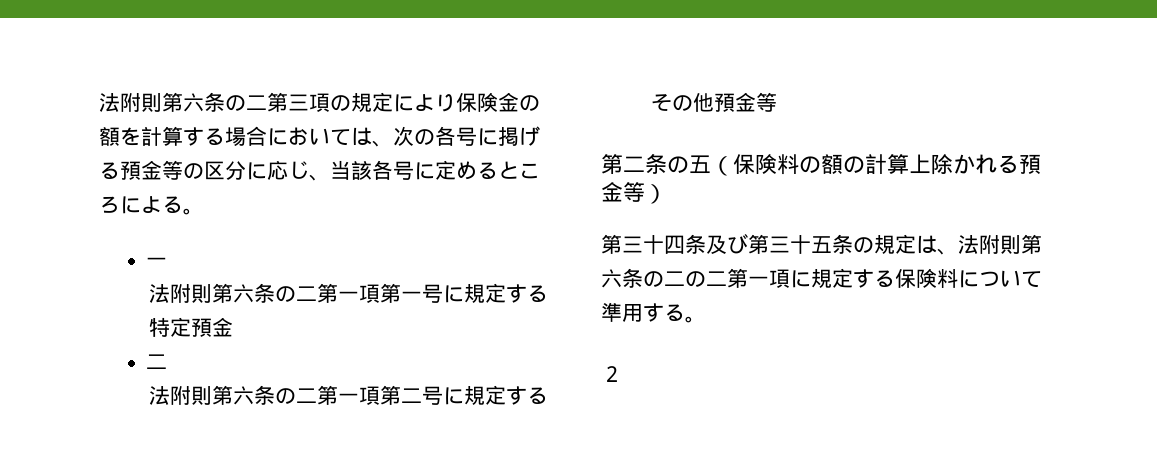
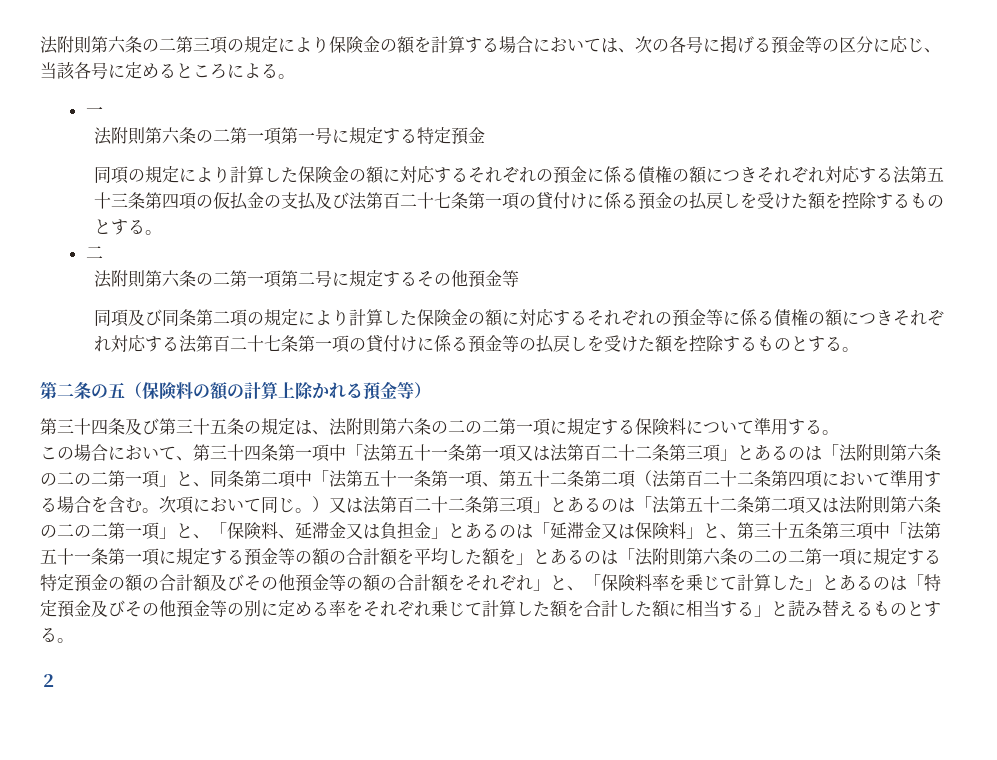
+ 同項の規定により計算した保険金の額に対応するそれぞれの預金に係る債権の額につきそれぞれ対応する法第五十三条第四項の仮払金の支払及び法第百二十七条第一項の貸付けに係る預金の払戻しを受けた額を控除するものとする。
+ 同項及び同条第二項の規定により計算した保険金の額に対応するそれぞれの預金等に係る債権の額につきそれぞれ対応する法第百二十七条第一項の貸付けに係る預金等の払戻しを受けた額を控除するものとする。
+ この場合において、第三十四条第一項中「法第五十一条第一項又は法第百二十二条第三項」とあるのは「法附則第六条の二の二第一項」と、同条第二項中「法第五十一条第一項、第五十二条第二項（法第百二十二条第四項において準用する場合を含む。次項において同じ。）又は法第百二十二条第三項」とあるのは「法第五十二条第二項又は法附則第六条の二の二第一項」と、「保険料、延滞金又は負担金」とあるのは「延滞金又は保険料」と、第三十五条第三項中「法第五十一条第一項に規定する預金等の額の合計額を平均した額を」とあるのは「法附則第六条の二の二第一項に規定する特定預金の額の合計額及びその他預金等の額の合計額をそれぞれ」と、「保険料率を乗じて計算した」とあるのは「特定預金及びその他預金等の別に定める率をそれぞれ乗じて計算した額を合計した額に相当する」と読み替えるものとする。

